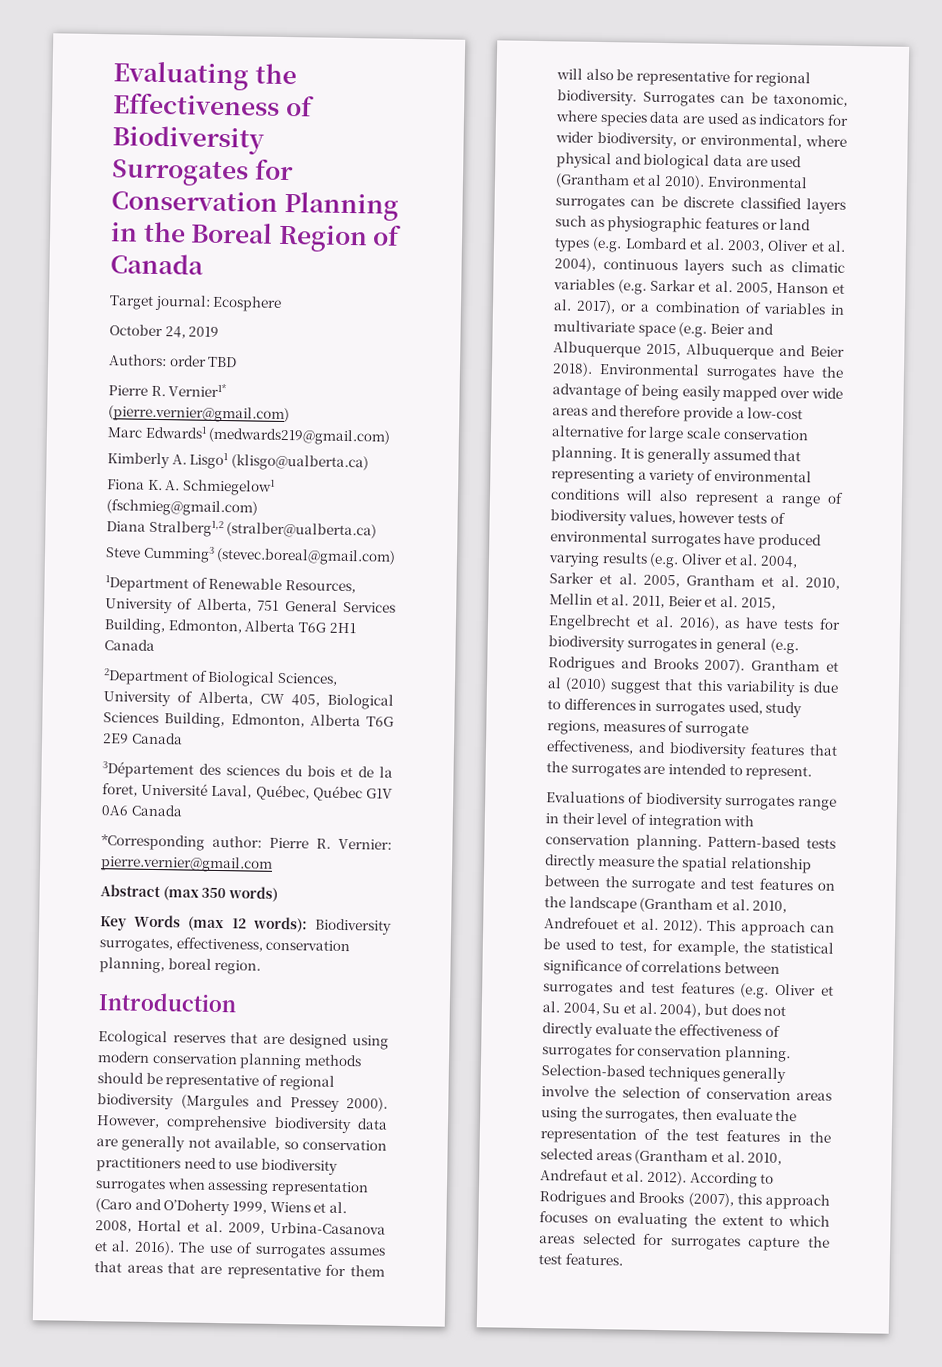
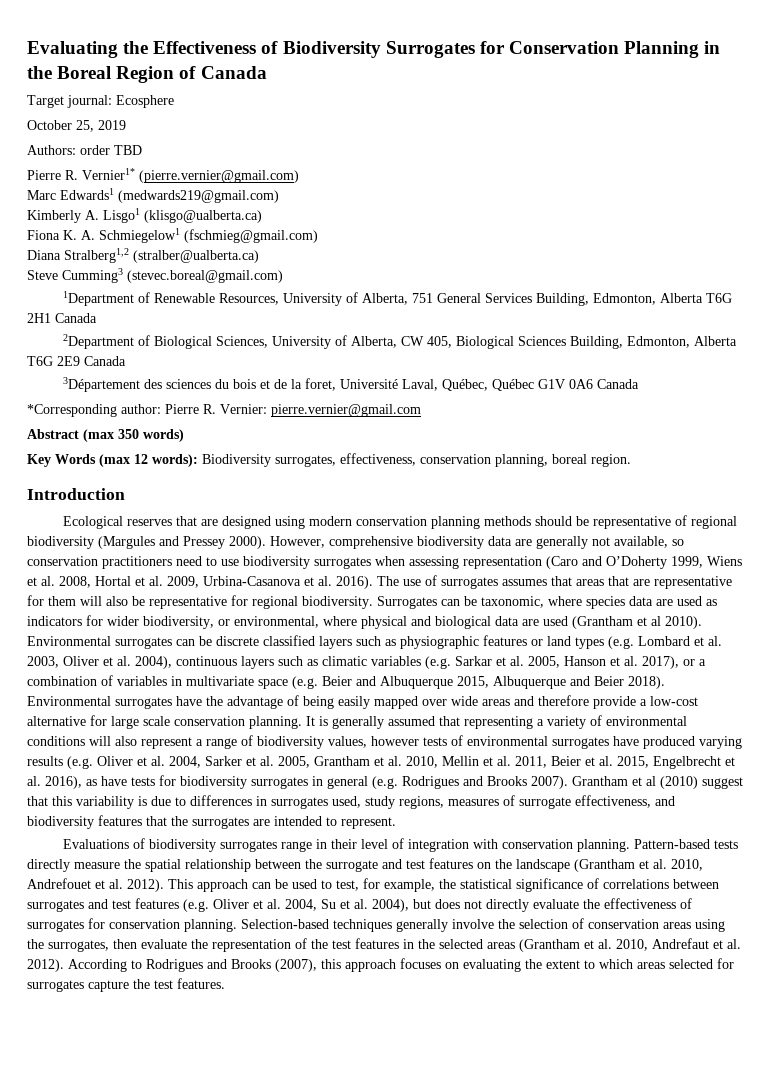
- October 24, 2019
+ October 25, 2019

